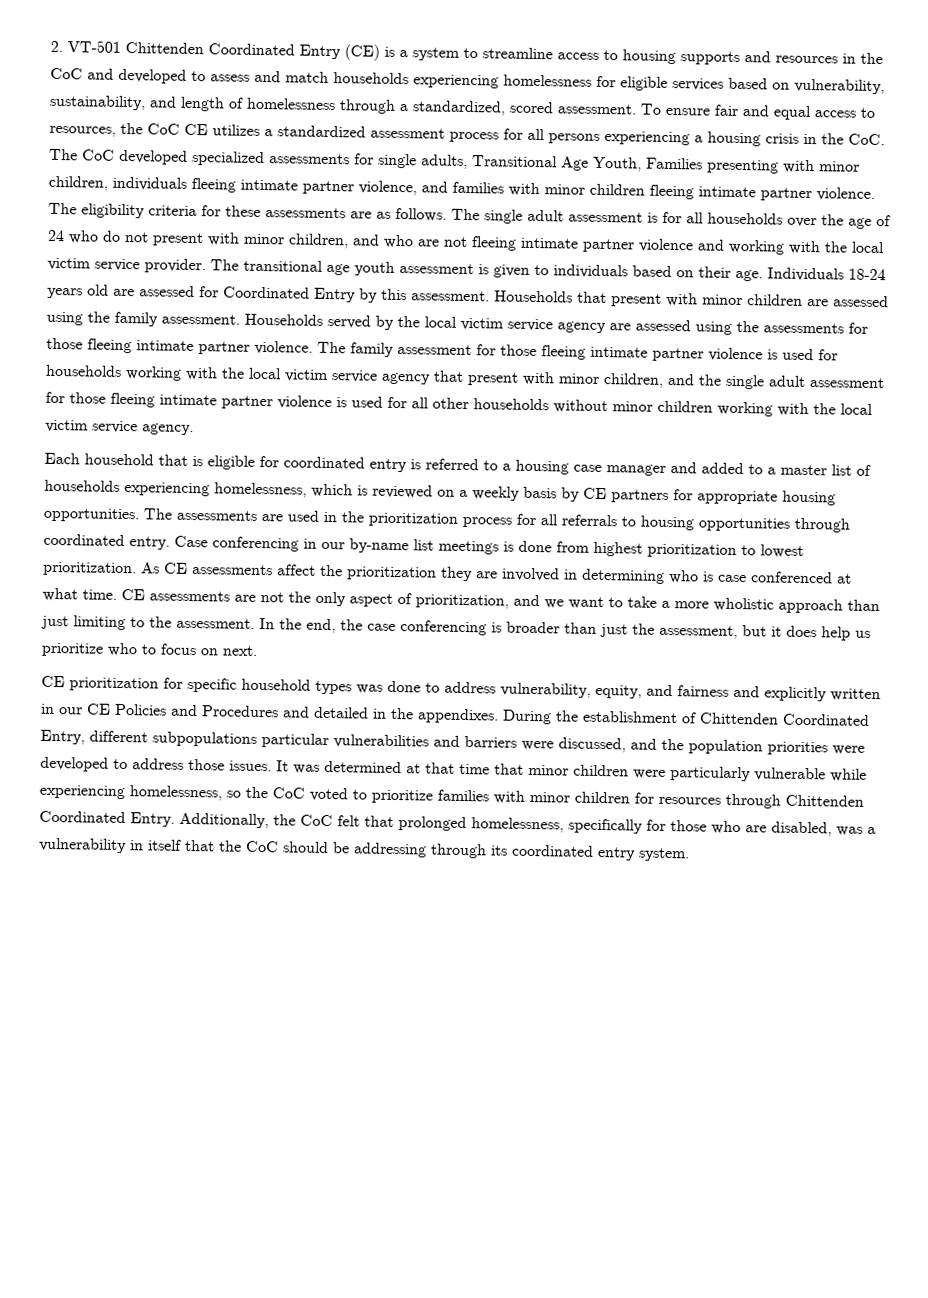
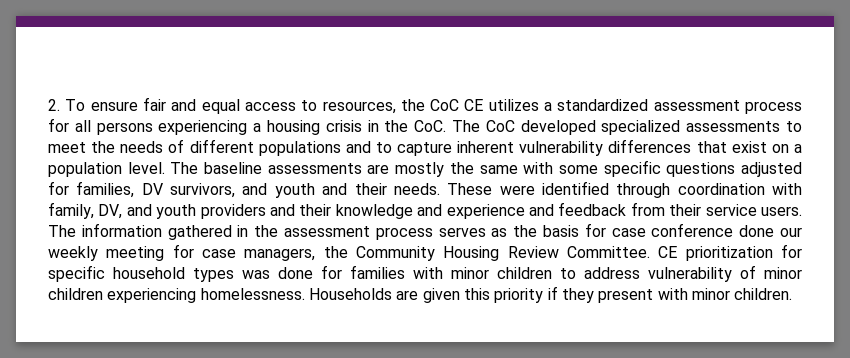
- 2. VT-501 Chittenden Coordinated Entry (CE) is a system to streamline access to housing supports and resources in the CoC and developed to assess and match households experiencing homelessness for eligible services based on vulnerability, sustainability, and length of homelessness through a standardized, scored assessment. To ensure fair and equal access to resources, the CoC CE utilizes a standardized assessment process for all persons experiencing a housing crisis in the CoC. The CoC developed specialized assessments for single adults, Transitional Age Youth, Families presenting with minor children, individuals fleeing intimate partner violence, and families with minor children fleeing intimate partner violence. The eligibility criteria for these assessments are as follows. The single adult assessment is for all households over the age of 24 who do not present with minor children, and who are not fleeing intimate partner violence and working with the local victim service provider. The transitional age youth assessment is given to individuals based on their age. Individuals 18-24 years old are assessed for Coordinated Entry by this assessment. Households that present with minor children are assessed using the family assessment. Households served by the local victim service agency are assessed using the assessments for those fleeing intimate partner violence. The family assessment for those fleeing intimate partner violence is used for households working with the local victim service agency that present with minor children, and the single adult assessment for those fleeing intimate partner violence is used for all other households without minor children working with the local victim service agency.
- Each household that is eligible for coordinated entry is referred to a housing case manager and added to a master list of households experiencing homelessness, which is reviewed on a weekly basis by CE partners for appropriate housing opportunities. The assessments are used in the prioritization process for all referrals to housing opportunities through coordinated entry. Case conferencing in our by-name list meetings is done from highest prioritization to lowest prioritization. As CE assessments affect the prioritization they are involved in determining who is case conferenced at what time. CE assessments are not the only aspect of prioritization, and we want to take a more wholistic approach than just limiting to the assessment. In the end, the case conferencing is broader than just the assessment, but it does help us prioritize who to focus on next.
- CE prioritization for specific household types was done to address vulnerability, equity, and fairness and explicitly written in our CE Policies and Procedures and detailed in the appendixes. During the establishment of Chittenden Coordinated Entry, different subpopulations particular vulnerabilities and barriers were discussed, and the population priorities were developed to address those issues. It was determined at that time that minor children were particularly vulnerable while experiencing homelessness, so the CoC voted to prioritize families with minor children for resources through Chittenden Coordinated Entry. Additionally, the CoC felt that prolonged homelessness, specifically for those who are disabled, was a vulnerability in itself that the CoC should be addressing through its coordinated entry system.
+ 2. To ensure fair and equal access to resources, the CoC CE utilizes a standardized assessment process for all persons experiencing a housing crisis in the CoC. The CoC developed specialized assessments to meet the needs of different populations and to capture inherent vulnerability differences that exist on a population level. The baseline assessments are mostly the same with some specific questions adjusted for families, DV survivors, and youth and their needs. These were identified through coordination with family, DV, and youth providers and their knowledge and experience and feedback from their service users. The information gathered in the assessment process serves as the basis for case conference done our weekly meeting for case managers, the Community Housing Review Committee. CE prioritization for specific household types was done for families with minor children to address vulnerability of minor children experiencing homelessness. Households are given this priority if they present with minor children.

